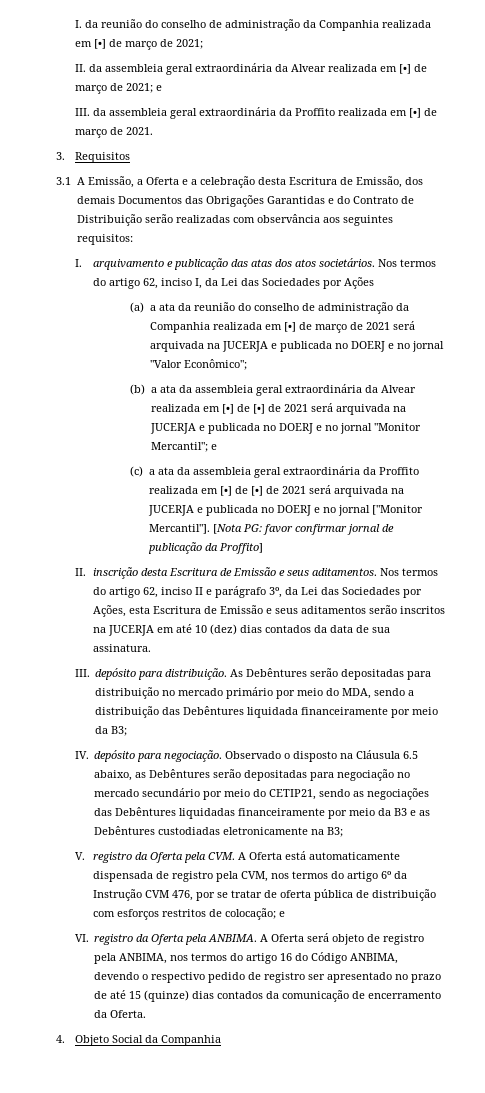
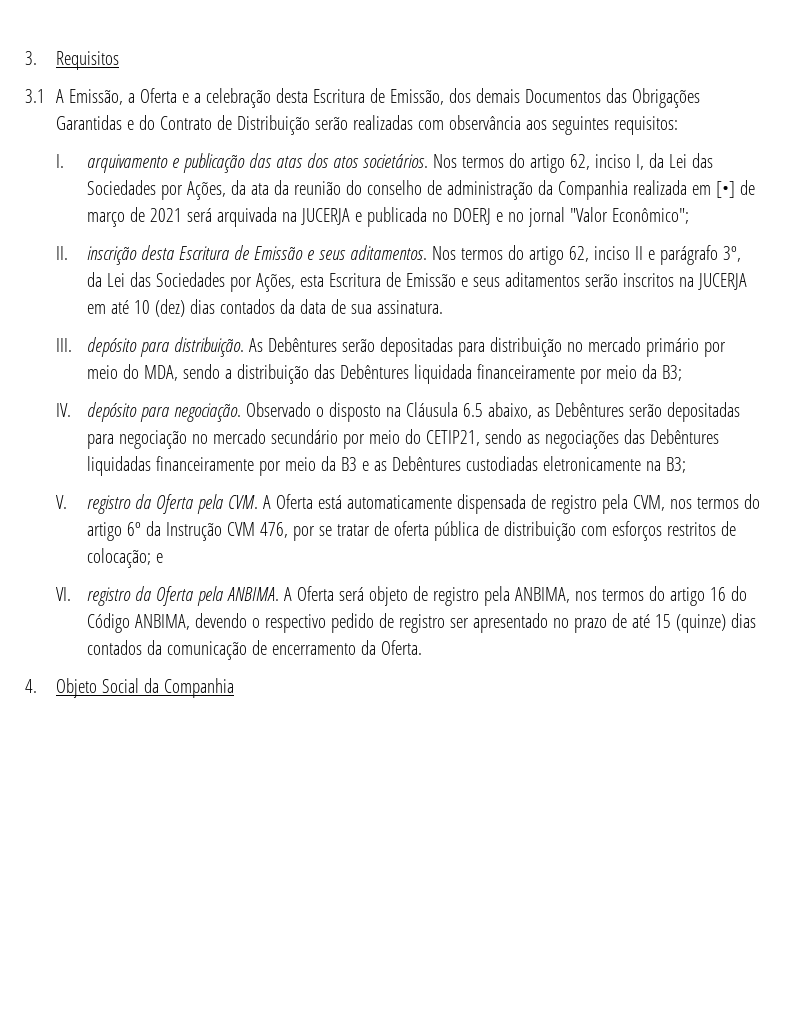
- I. da reunião do conselho de administração da Companhia realizada em [•] de março de 2021;
- II. da assembleia geral extraordinária da Alvear realizada em [•] de março de 2021; e
- III. da assembleia geral extraordinária da Proffito realizada em [•] de março de 2021.
- Nos termos do artigo 62, inciso I, da Lei das Sociedades por Ações
- (a) a ata da reunião do conselho de administração da Companhia realizada em [•] de março de 2021 será arquivada na JUCERJA e publicada no DOERJ e no jornal "Valor Econômico";
+ Nos termos do artigo 62, inciso I, da Lei das Sociedades por Ações, da ata da reunião do conselho de administração da Companhia realizada em [•] de março de 2021 será arquivada na JUCERJA e publicada no DOERJ e no jornal "Valor Econômico";
- (b) a ata da assembleia geral extraordinária da Alvear realizada em [•] de [•] de 2021 será arquivada na JUCERJA e publicada no DOERJ e no jornal "Monitor Mercantil"; e
- (c) a ata da assembleia geral extraordinária da Proffito realizada em [•] de [•] de 2021 será arquivada na JUCERJA e publicada no DOERJ e no jornal ["Monitor Mercantil"]. [Nota PG: favor confirmar jornal de publicação da Proffito]

